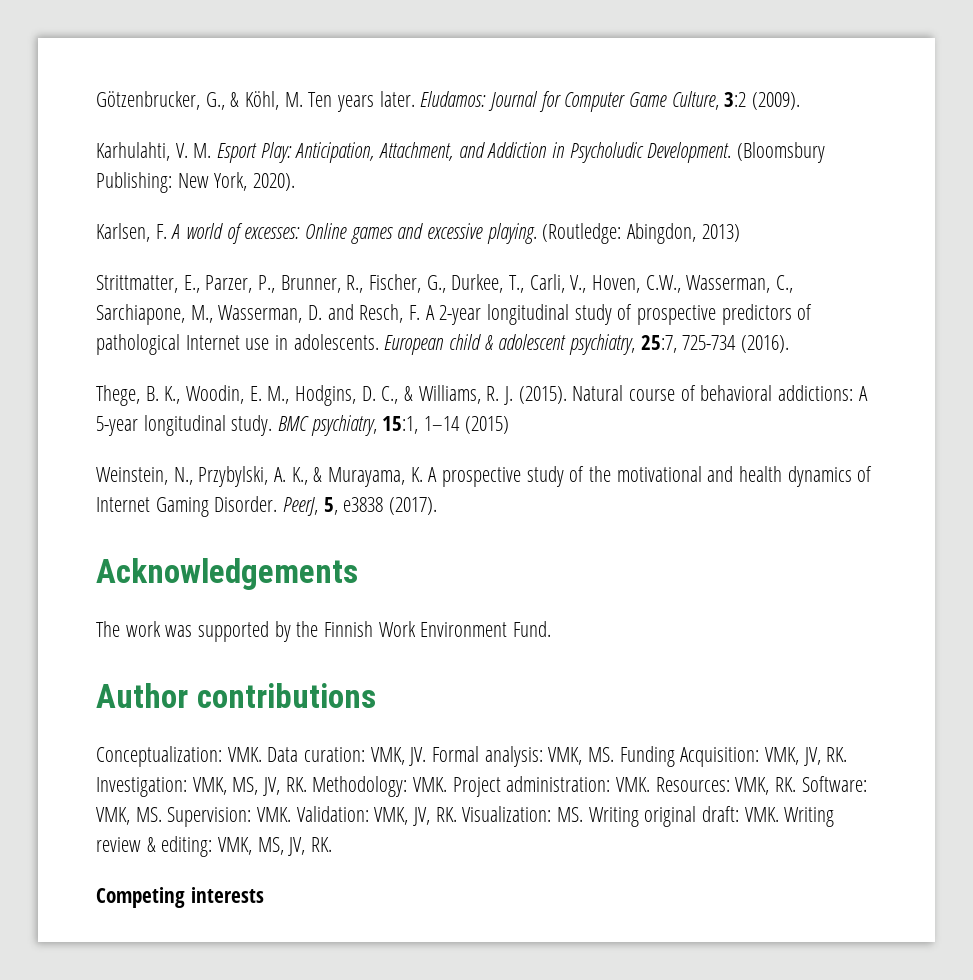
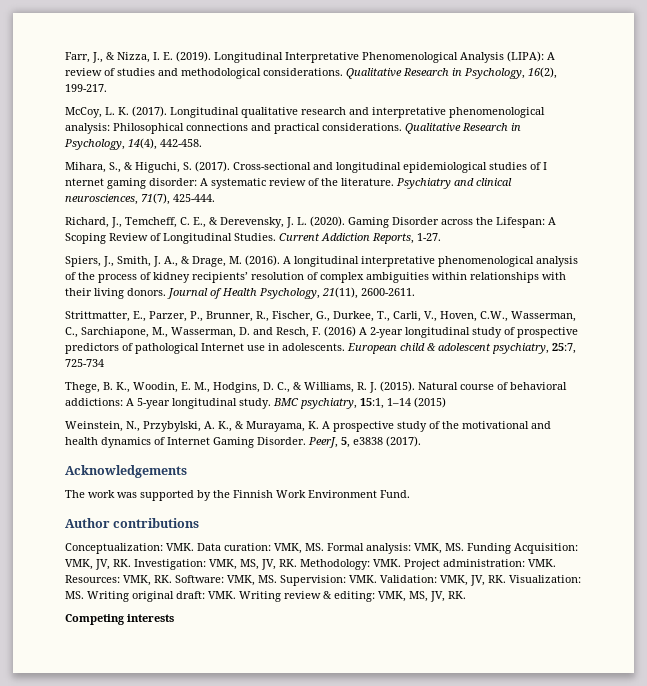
- Götzenbrucker, G., & Köhl, M. Ten years later. Eludamos: Journal for Computer Game Culture, 3:2 (2009).
- Karhulahti, V. M. Esport Play: Anticipation, Attachment, and Addiction in Psycholudic Development. (Bloomsbury Publishing: New York, 2020).
- Karlsen, F. A world of excesses: Online games and excessive playing. (Routledge: Abingdon, 2013)
+ Farr, J., & Nizza, I. E. (2019). Longitudinal Interpretative Phenomenological Analysis (LIPA): A review of studies and methodological considerations. Qualitative Research in Psychology, 16(2), 199-217.
+ McCoy, L. K. (2017). Longitudinal qualitative research and interpretative phenomenological analysis: Philosophical connections and practical considerations. Qualitative Research in Psychology, 14(4), 442-458.
+ Mihara, S., & Higuchi, S. (2017). Cross‐sectional and longitudinal epidemiological studies of I nternet gaming disorder: A systematic review of the literature. Psychiatry and clinical neurosciences, 71(7), 425-444.
+ Richard, J., Temcheff, C. E., & Derevensky, J. L. (2020). Gaming Disorder across the Lifespan: A Scoping Review of Longitudinal Studies. Current Addiction Reports, 1-27.
+ Spiers, J., Smith, J. A., & Drage, M. (2016). A longitudinal interpretative phenomenological analysis of the process of kidney recipients’ resolution of complex ambiguities within relationships with their living donors. Journal of Health Psychology, 21(11), 2600-2611.
- Strittmatter, E., Parzer, P., Brunner, R., Fischer, G., Durkee, T., Carli, V., Hoven, C.W., Wasserman, C., Sarchiapone, M., Wasserman, D. and Resch, F. A 2-year longitudinal study of prospective predictors of pathological Internet use in adolescents.
+ Strittmatter, E., Parzer, P., Brunner, R., Fischer, G., Durkee, T., Carli, V., Hoven, C.W., Wasserman, C., Sarchiapone, M., Wasserman, D. and Resch, F. (2016) A 2-year longitudinal study of prospective predictors of pathological Internet use in adolescents.
- European child & adolescent psychiatry, 25:7, 725-734 (2016).
+ European child & adolescent psychiatry, 25:7, 725-734
- Conceptualization: VMK. Data curation: VMK, JV. Formal analysis: VMK, MS. Funding Acquisition: VMK, JV, RK. Investigation: VMK, MS, JV, RK. Methodology: VMK. Project administration: VMK. Resources: VMK, RK. Software: VMK, MS. Supervision: VMK. Validation: VMK, JV, RK. Visualization: MS. Writing original draft: VMK. Writing review & editing: VMK, MS, JV, RK.
+ Conceptualization: VMK. Data curation: VMK, MS. Formal analysis: VMK, MS. Funding Acquisition: VMK, JV, RK. Investigation: VMK, MS, JV, RK. Methodology: VMK. Project administration: VMK. Resources: VMK, RK. Software: VMK, MS. Supervision: VMK. Validation: VMK, JV, RK. Visualization: MS. Writing original draft: VMK. Writing review & editing: VMK, MS, JV, RK.

